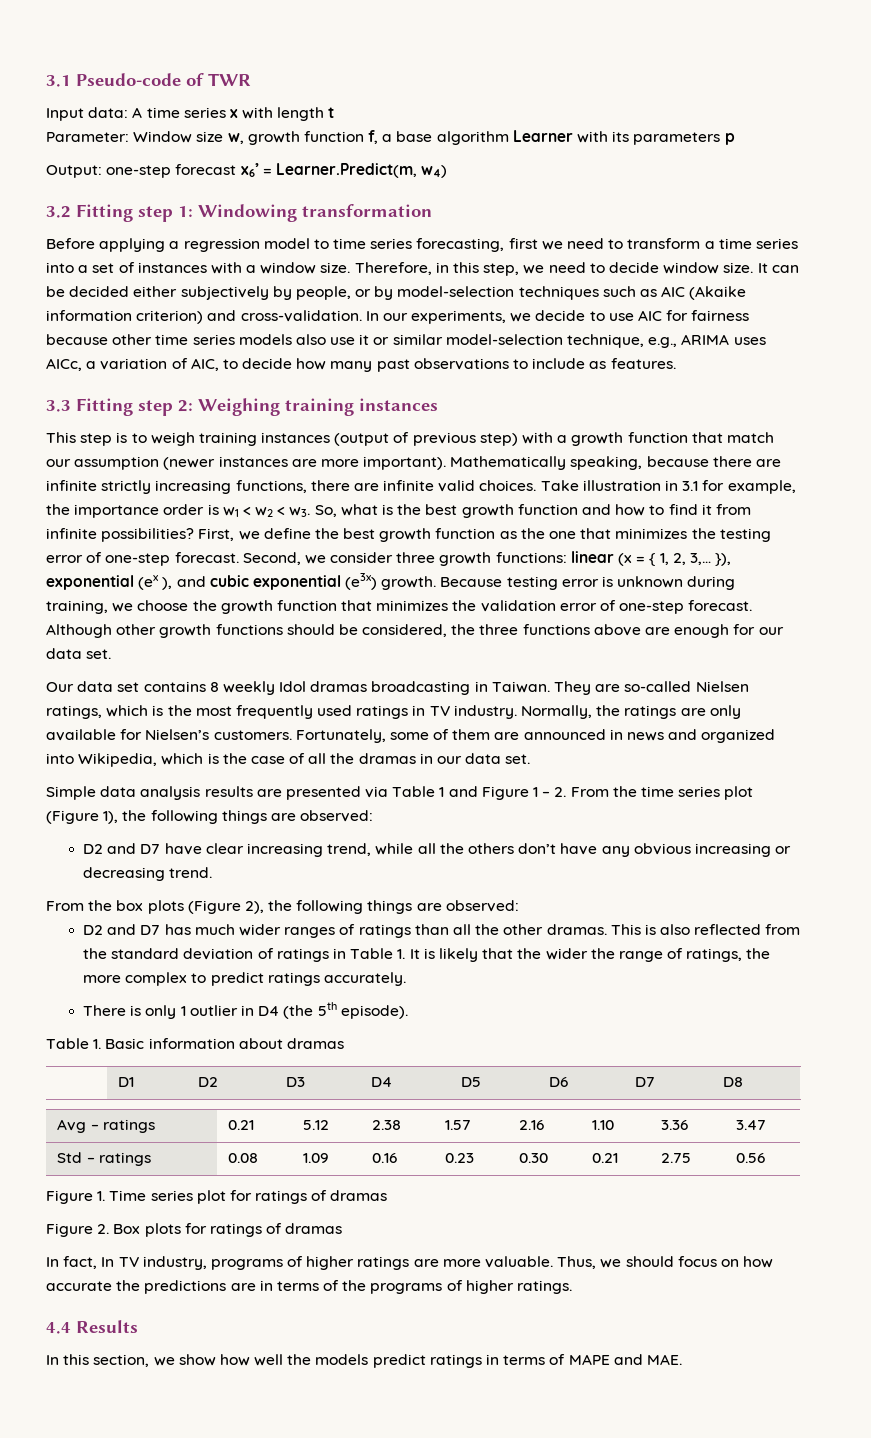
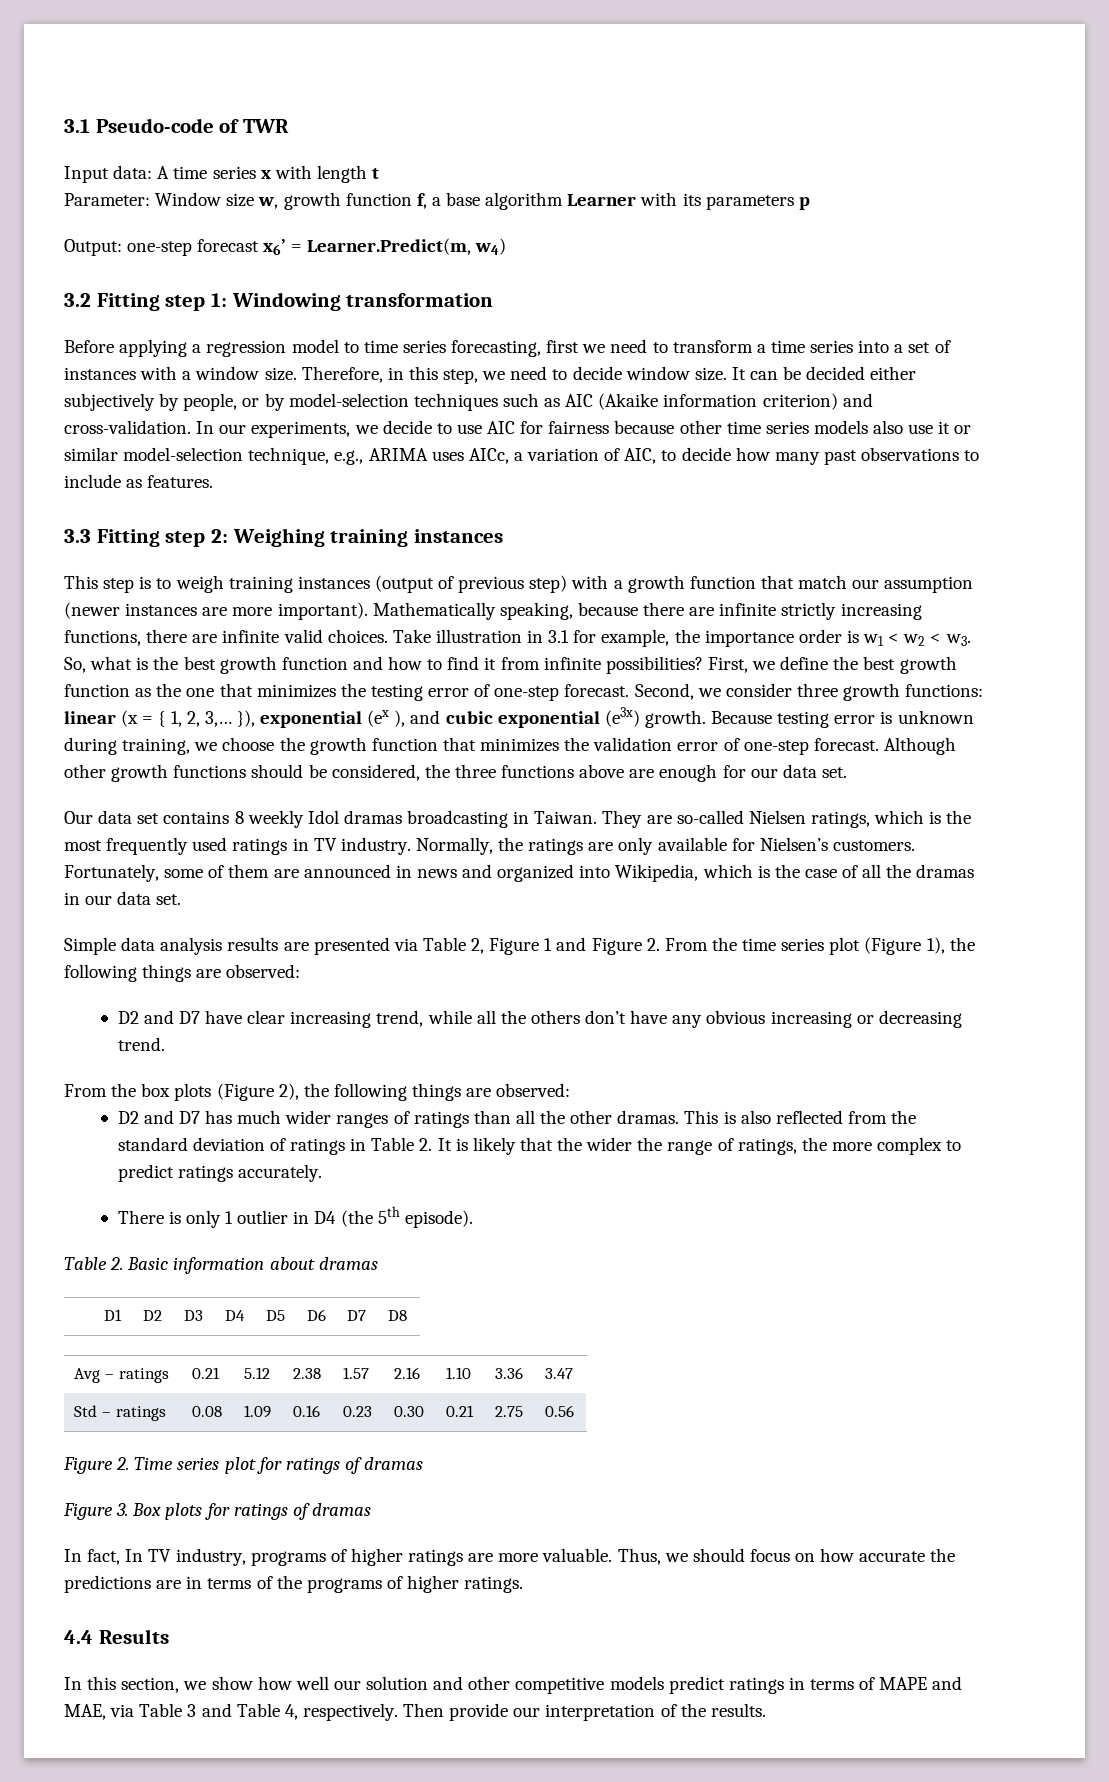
- Simple data analysis results are presented via Table 1 and Figure 1 – 2. From the time series plot (Figure 1), the following things are observed:
+ Simple data analysis results are presented via Table 2, Figure 1 and Figure 2. From the time series plot (Figure 1), the following things are observed:
- This is also reflected from the standard deviation of ratings in Table 1. It is likely that the wider the range of ratings, the more complex to predict ratings accurately.
+ This is also reflected from the standard deviation of ratings in Table 2. It is likely that the wider the range of ratings, the more complex to predict ratings accurately.
- Table 1. Basic information about dramas
+ Table 2. Basic information about dramas
- Figure 1. Time series plot for ratings of dramas
+ Figure 2. Time series plot for ratings of dramas
- Figure 2. Box plots for ratings of dramas
+ Figure 3. Box plots for ratings of dramas
- In this section, we show how well the models predict ratings in terms of MAPE and MAE.
+ In this section, we show how well our solution and other competitive models predict ratings in terms of MAPE and MAE, via Table 3 and Table 4, respectively. Then provide our interpretation of the results.

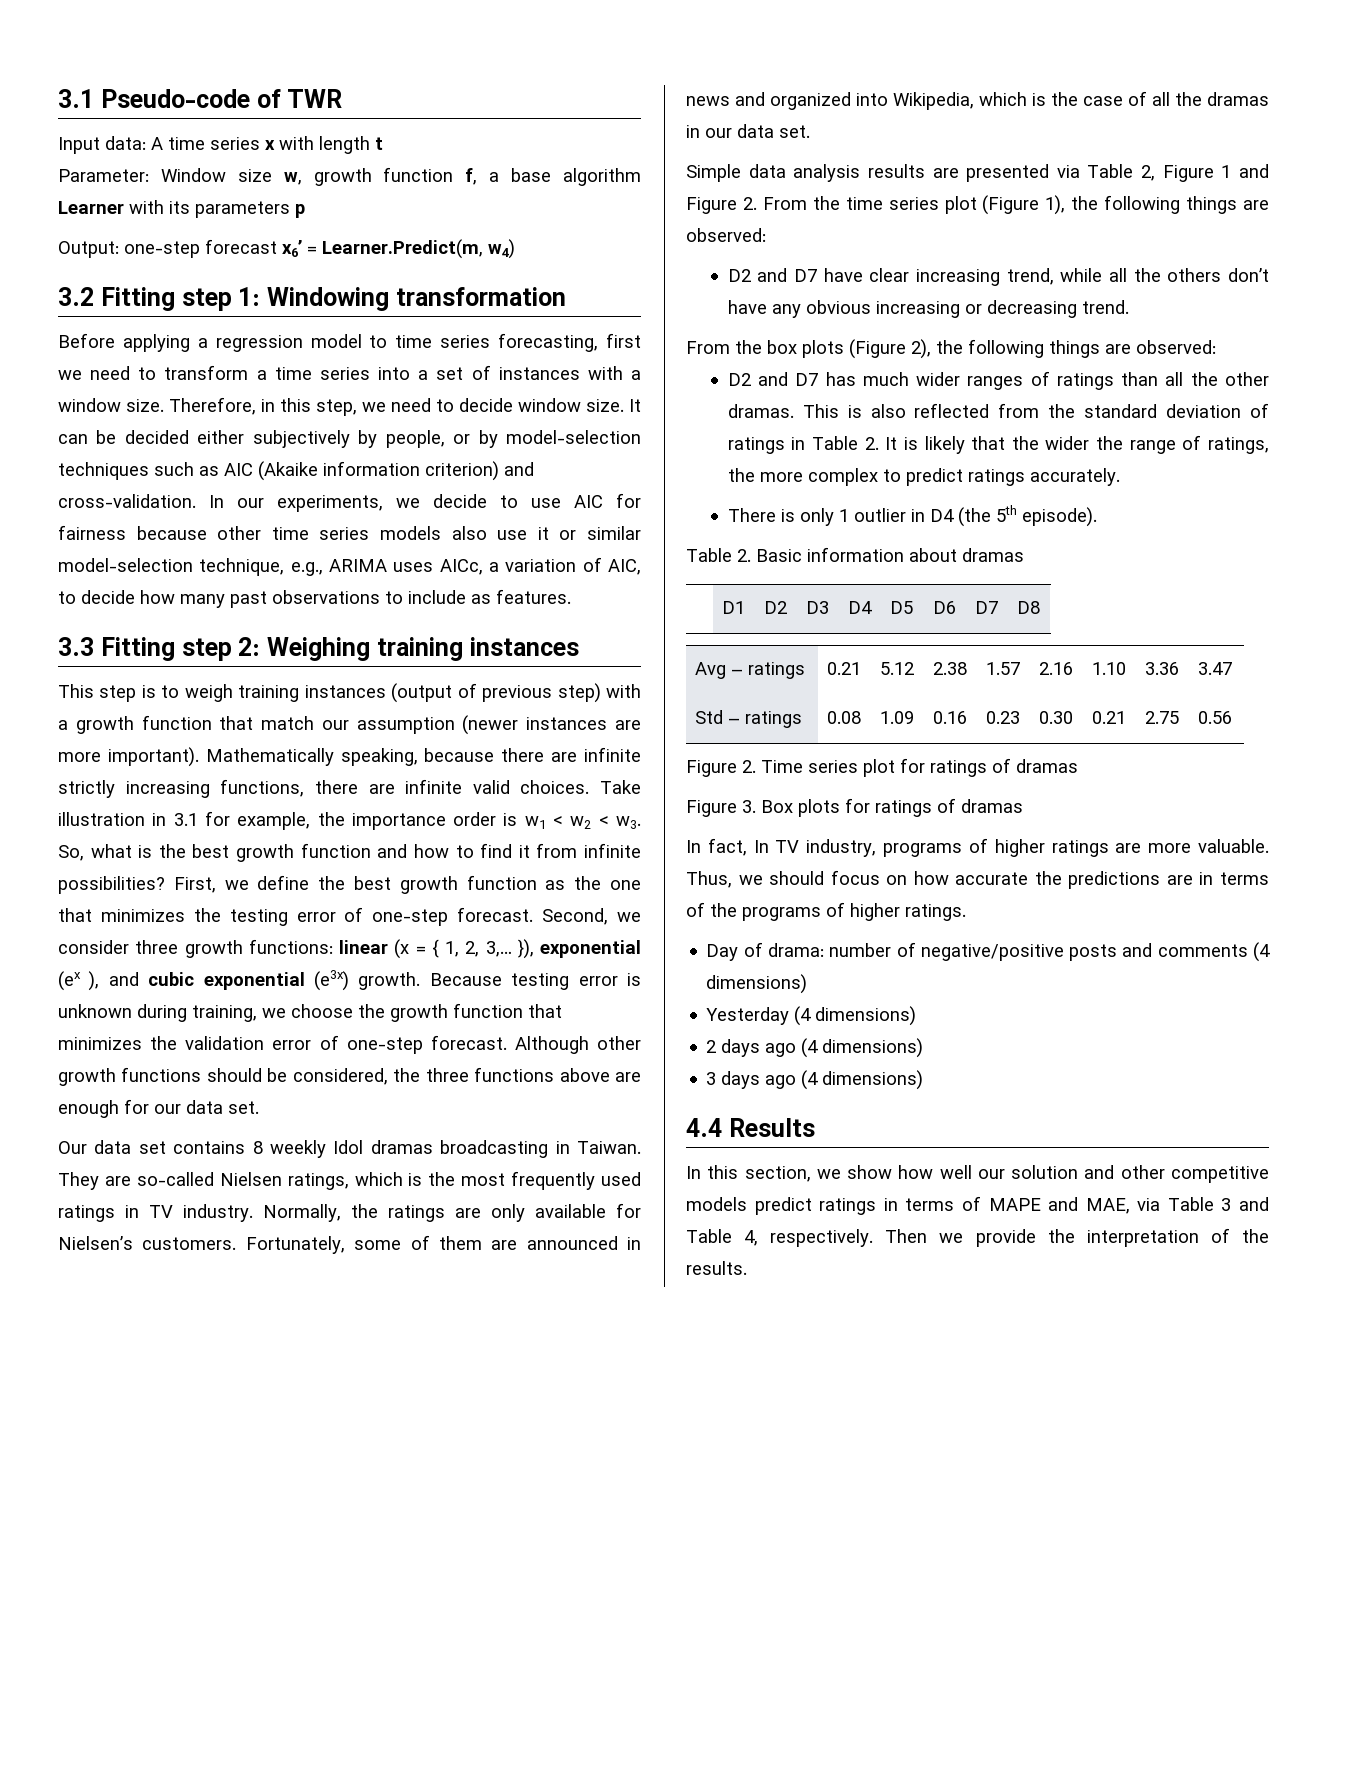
+ Day of drama: number of negative/positive posts and comments (4 dimensions)
+ Yesterday (4 dimensions)
+ 2 days ago (4 dimensions)
+ 3 days ago (4 dimensions)
- Then provide our interpretation of the results.
+ Then we provide the interpretation of the results.

